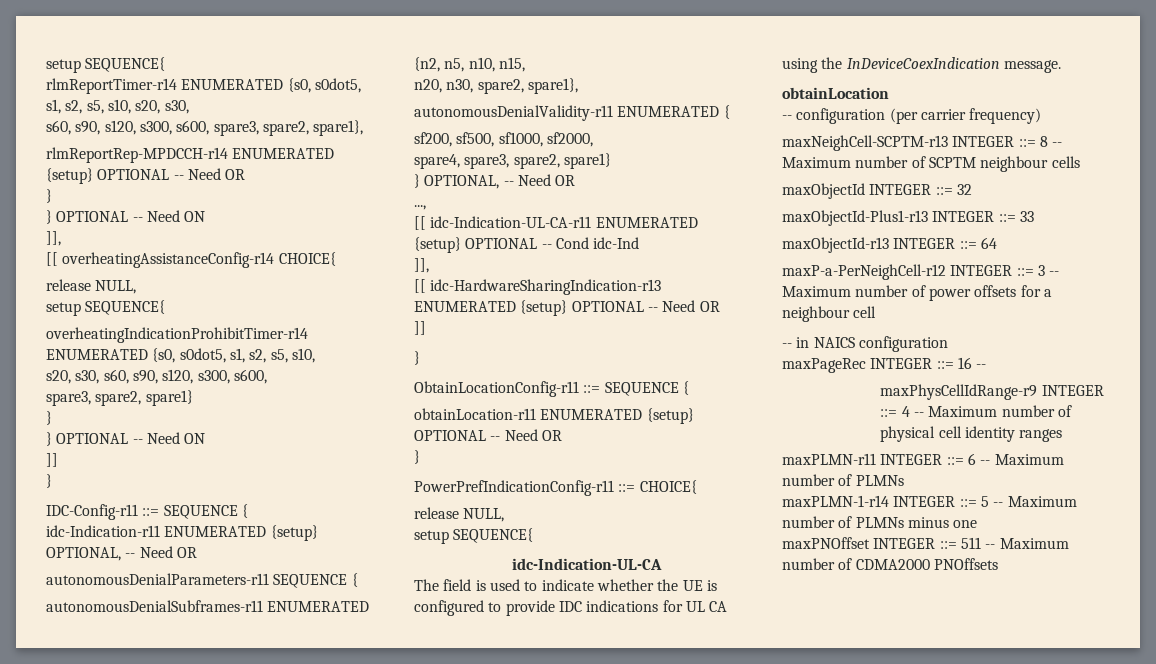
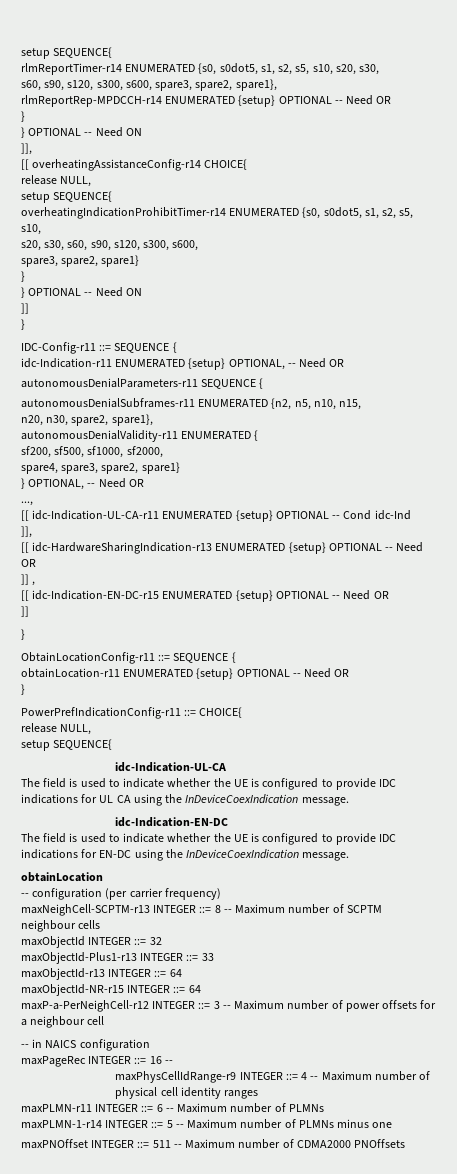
+ ]] ,
+ [[ idc-Indication-EN-DC-r15 ENUMERATED {setup} OPTIONAL -- Need OR
+ idc-Indication-EN-DC
+ The field is used to indicate whether the UE is configured to provide IDC indications for EN-DC using the InDeviceCoexIndication message.
+ maxObjectId-NR-r15 INTEGER ::= 64

